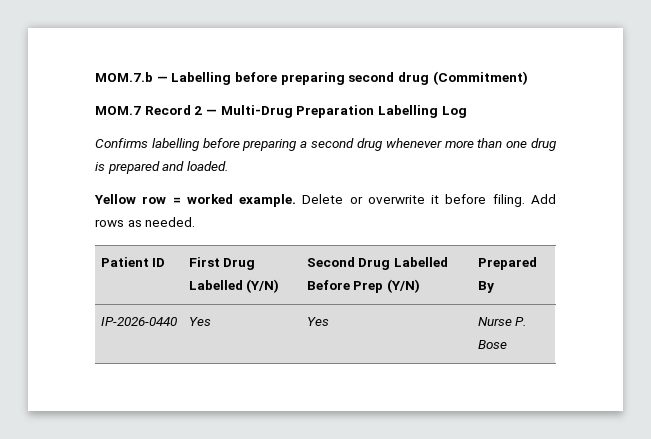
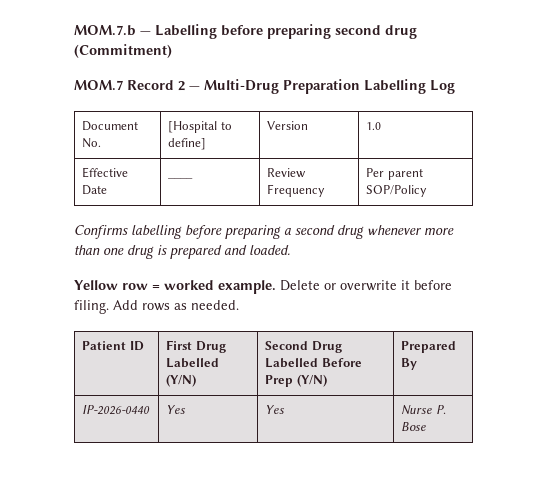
+ Document No. | [Hospital to define] | Version | 1.0
+ Effective Date | ____ | Review Frequency | Per parent SOP/Policy

